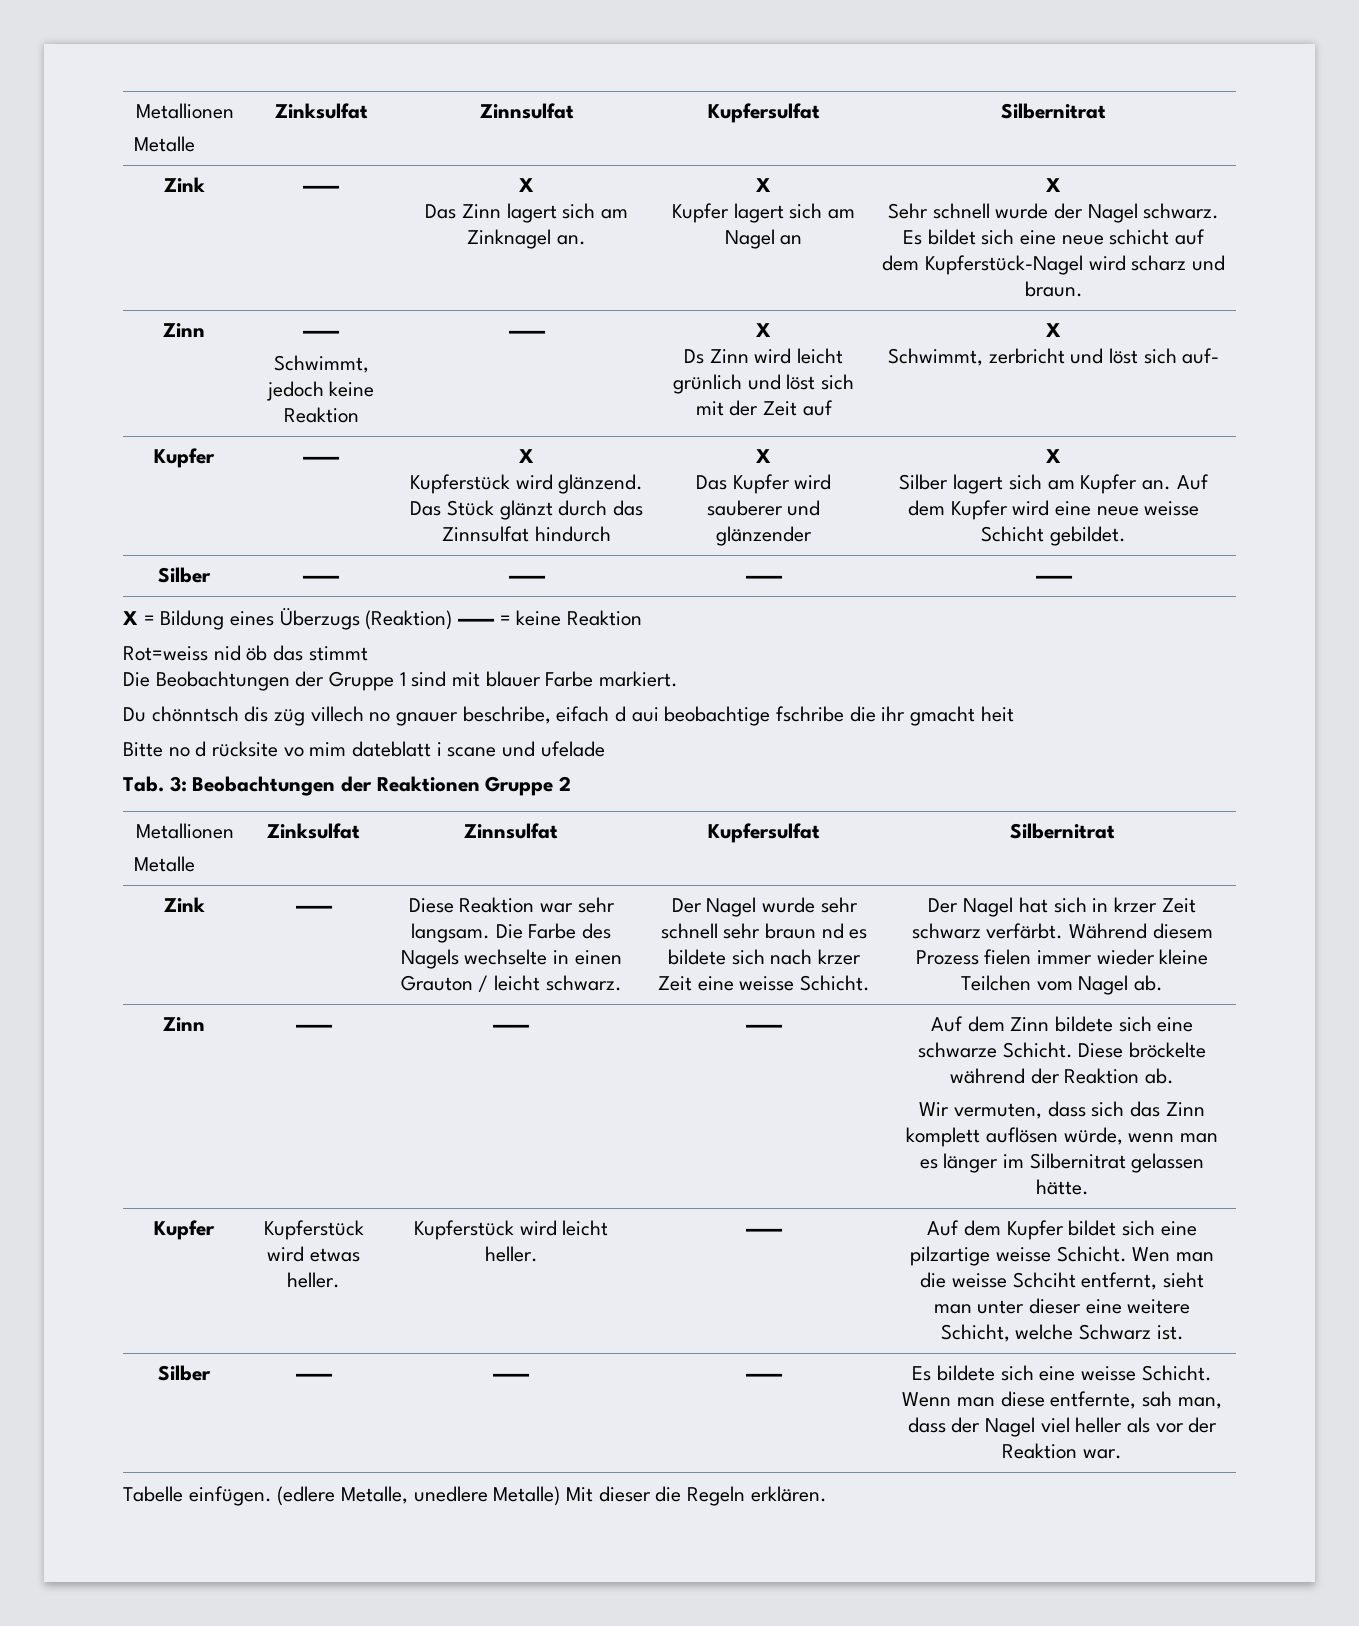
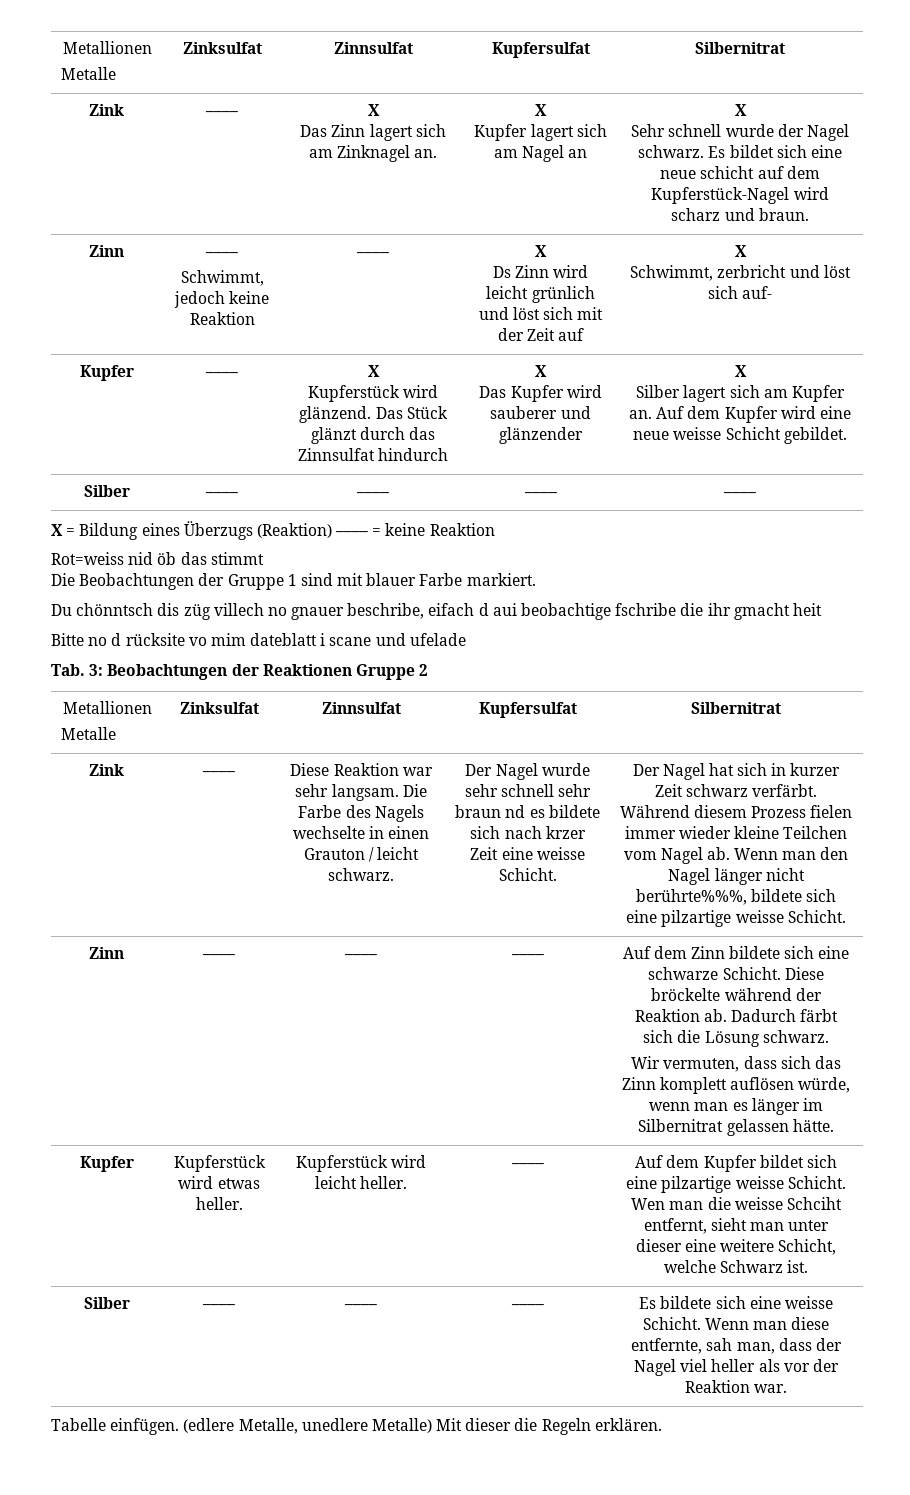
- Der Nagel hat sich in krzer Zeit schwarz verfärbt.
+ Der Nagel hat sich in kurzer Zeit schwarz verfärbt.
+ Wenn man den Nagel länger nicht berührte%%%, bildete sich eine pilzartige weisse Schicht.
+ Dadurch färbt sich die Lösung schwarz.

